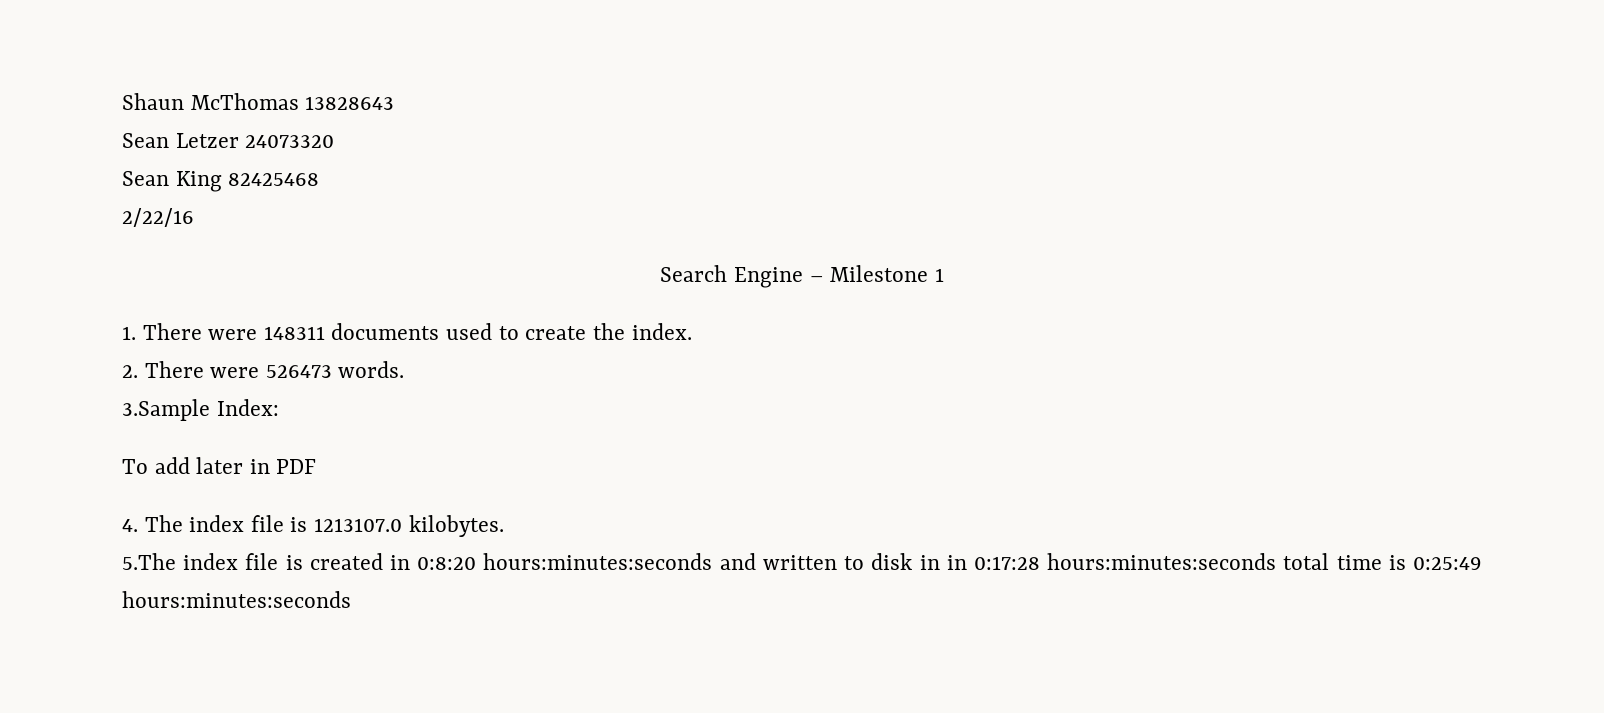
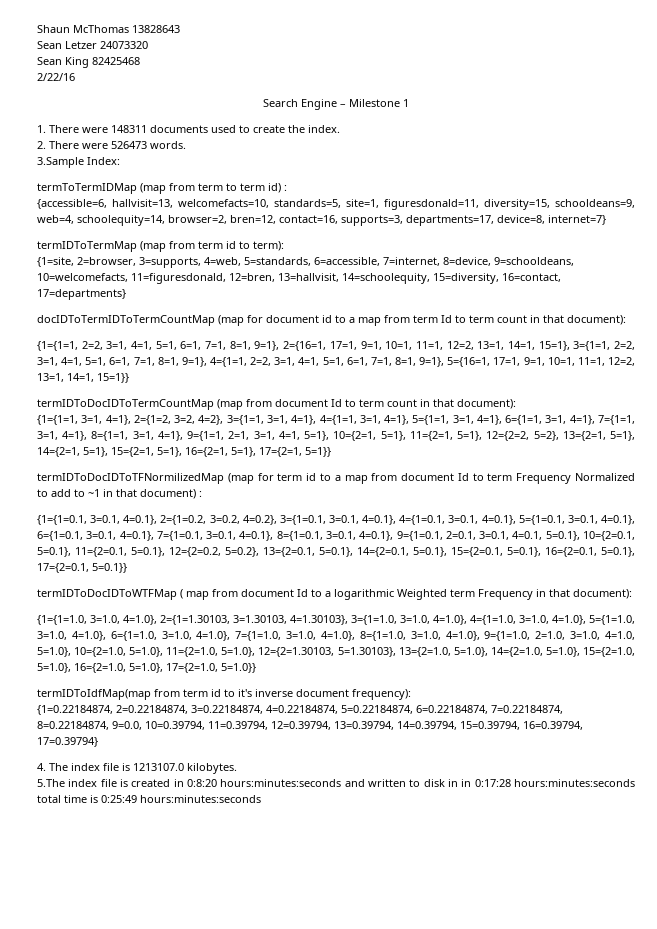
- To add later in PDF
+ termToTermIDMap (map from term to term id) :
+ {accessible=6, hallvisit=13, welcomefacts=10, standards=5, site=1, figuresdonald=11, diversity=15, schooldeans=9, web=4, schoolequity=14, browser=2, bren=12, contact=16, supports=3, departments=17, device=8, internet=7}
+ termIDToTermMap (map from term id to term):
+ {1=site, 2=browser, 3=supports, 4=web, 5=standards, 6=accessible, 7=internet, 8=device, 9=schooldeans, 10=welcomefacts, 11=figuresdonald, 12=bren, 13=hallvisit, 14=schoolequity, 15=diversity, 16=contact, 17=departments}
+ docIDToTermIDToTermCountMap (map for document id to a map from term Id to term count in that document):
+ {1={1=1, 2=2, 3=1, 4=1, 5=1, 6=1, 7=1, 8=1, 9=1}, 2={16=1, 17=1, 9=1, 10=1, 11=1, 12=2, 13=1, 14=1, 15=1}, 3={1=1, 2=2, 3=1, 4=1, 5=1, 6=1, 7=1, 8=1, 9=1}, 4={1=1, 2=2, 3=1, 4=1, 5=1, 6=1, 7=1, 8=1, 9=1}, 5={16=1, 17=1, 9=1, 10=1, 11=1, 12=2, 13=1, 14=1, 15=1}}
+ termIDToDocIDToTermCountMap (map from document Id to term count in that document):
+ {1={1=1, 3=1, 4=1}, 2={1=2, 3=2, 4=2}, 3={1=1, 3=1, 4=1}, 4={1=1, 3=1, 4=1}, 5={1=1, 3=1, 4=1}, 6={1=1, 3=1, 4=1}, 7={1=1, 3=1, 4=1}, 8={1=1, 3=1, 4=1}, 9={1=1, 2=1, 3=1, 4=1, 5=1}, 10={2=1, 5=1}, 11={2=1, 5=1}, 12={2=2, 5=2}, 13={2=1, 5=1}, 14={2=1, 5=1}, 15={2=1, 5=1}, 16={2=1, 5=1}, 17={2=1, 5=1}}
+ termIDToDocIDToTFNormilizedMap (map for term id to a map from document Id to term Frequency Normalized to add to ~1 in that document) :
+ {1={1=0.1, 3=0.1, 4=0.1}, 2={1=0.2, 3=0.2, 4=0.2}, 3={1=0.1, 3=0.1, 4=0.1}, 4={1=0.1, 3=0.1, 4=0.1}, 5={1=0.1, 3=0.1, 4=0.1}, 6={1=0.1, 3=0.1, 4=0.1}, 7={1=0.1, 3=0.1, 4=0.1}, 8={1=0.1, 3=0.1, 4=0.1}, 9={1=0.1, 2=0.1, 3=0.1, 4=0.1, 5=0.1}, 10={2=0.1, 5=0.1}, 11={2=0.1, 5=0.1}, 12={2=0.2, 5=0.2}, 13={2=0.1, 5=0.1}, 14={2=0.1, 5=0.1}, 15={2=0.1, 5=0.1}, 16={2=0.1, 5=0.1}, 17={2=0.1, 5=0.1}}
+ termIDToDocIDToWTFMap ( map from document Id to a logarithmic Weighted term Frequency in that document):
+ {1={1=1.0, 3=1.0, 4=1.0}, 2={1=1.30103, 3=1.30103, 4=1.30103}, 3={1=1.0, 3=1.0, 4=1.0}, 4={1=1.0, 3=1.0, 4=1.0}, 5={1=1.0, 3=1.0, 4=1.0}, 6={1=1.0, 3=1.0, 4=1.0}, 7={1=1.0, 3=1.0, 4=1.0}, 8={1=1.0, 3=1.0, 4=1.0}, 9={1=1.0, 2=1.0, 3=1.0, 4=1.0, 5=1.0}, 10={2=1.0, 5=1.0}, 11={2=1.0, 5=1.0}, 12={2=1.30103, 5=1.30103}, 13={2=1.0, 5=1.0}, 14={2=1.0, 5=1.0}, 15={2=1.0, 5=1.0}, 16={2=1.0, 5=1.0}, 17={2=1.0, 5=1.0}}
+ termIDToIdfMap(map from term id to it's inverse document frequency):
+ {1=0.22184874, 2=0.22184874, 3=0.22184874, 4=0.22184874, 5=0.22184874, 6=0.22184874, 7=0.22184874, 8=0.22184874, 9=0.0, 10=0.39794, 11=0.39794, 12=0.39794, 13=0.39794, 14=0.39794, 15=0.39794, 16=0.39794, 17=0.39794}

